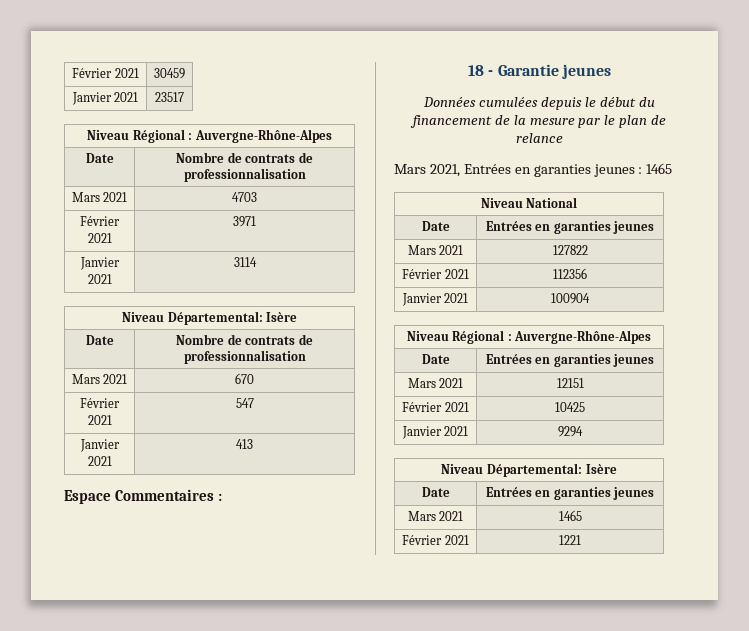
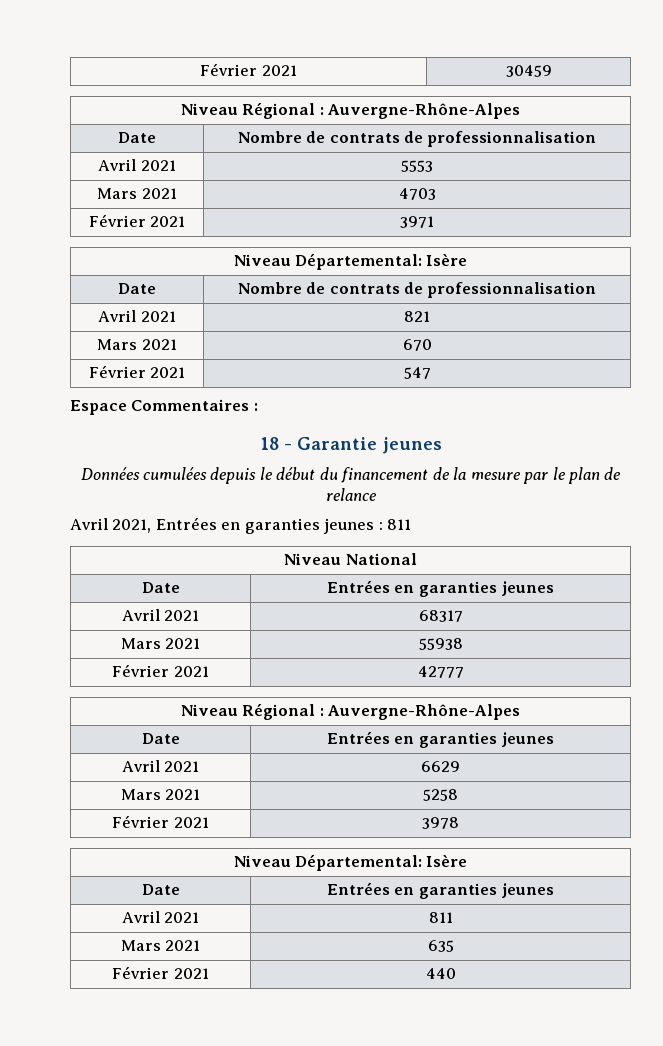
- Janvier 2021 | 23517
+ Avril 2021 | 5553
- Janvier 2021 | 3114
+ Avril 2021 | 821
- Janvier 2021 | 413
- Mars 2021, Entrées en garanties jeunes : 1465
+ Avril 2021, Entrées en garanties jeunes : 811
- Mars 2021 | 127822
- Février 2021 | 112356
- Janvier 2021 | 100904
+ Avril 2021 | 68317
+ Mars 2021 | 55938
+ Février 2021 | 42777
- Mars 2021 | 12151
- Février 2021 | 10425
- Janvier 2021 | 9294
+ Avril 2021 | 6629
+ Mars 2021 | 5258
+ Février 2021 | 3978
- Mars 2021 | 1465
- Février 2021 | 1221
+ Avril 2021 | 811
+ Mars 2021 | 635
+ Février 2021 | 440

